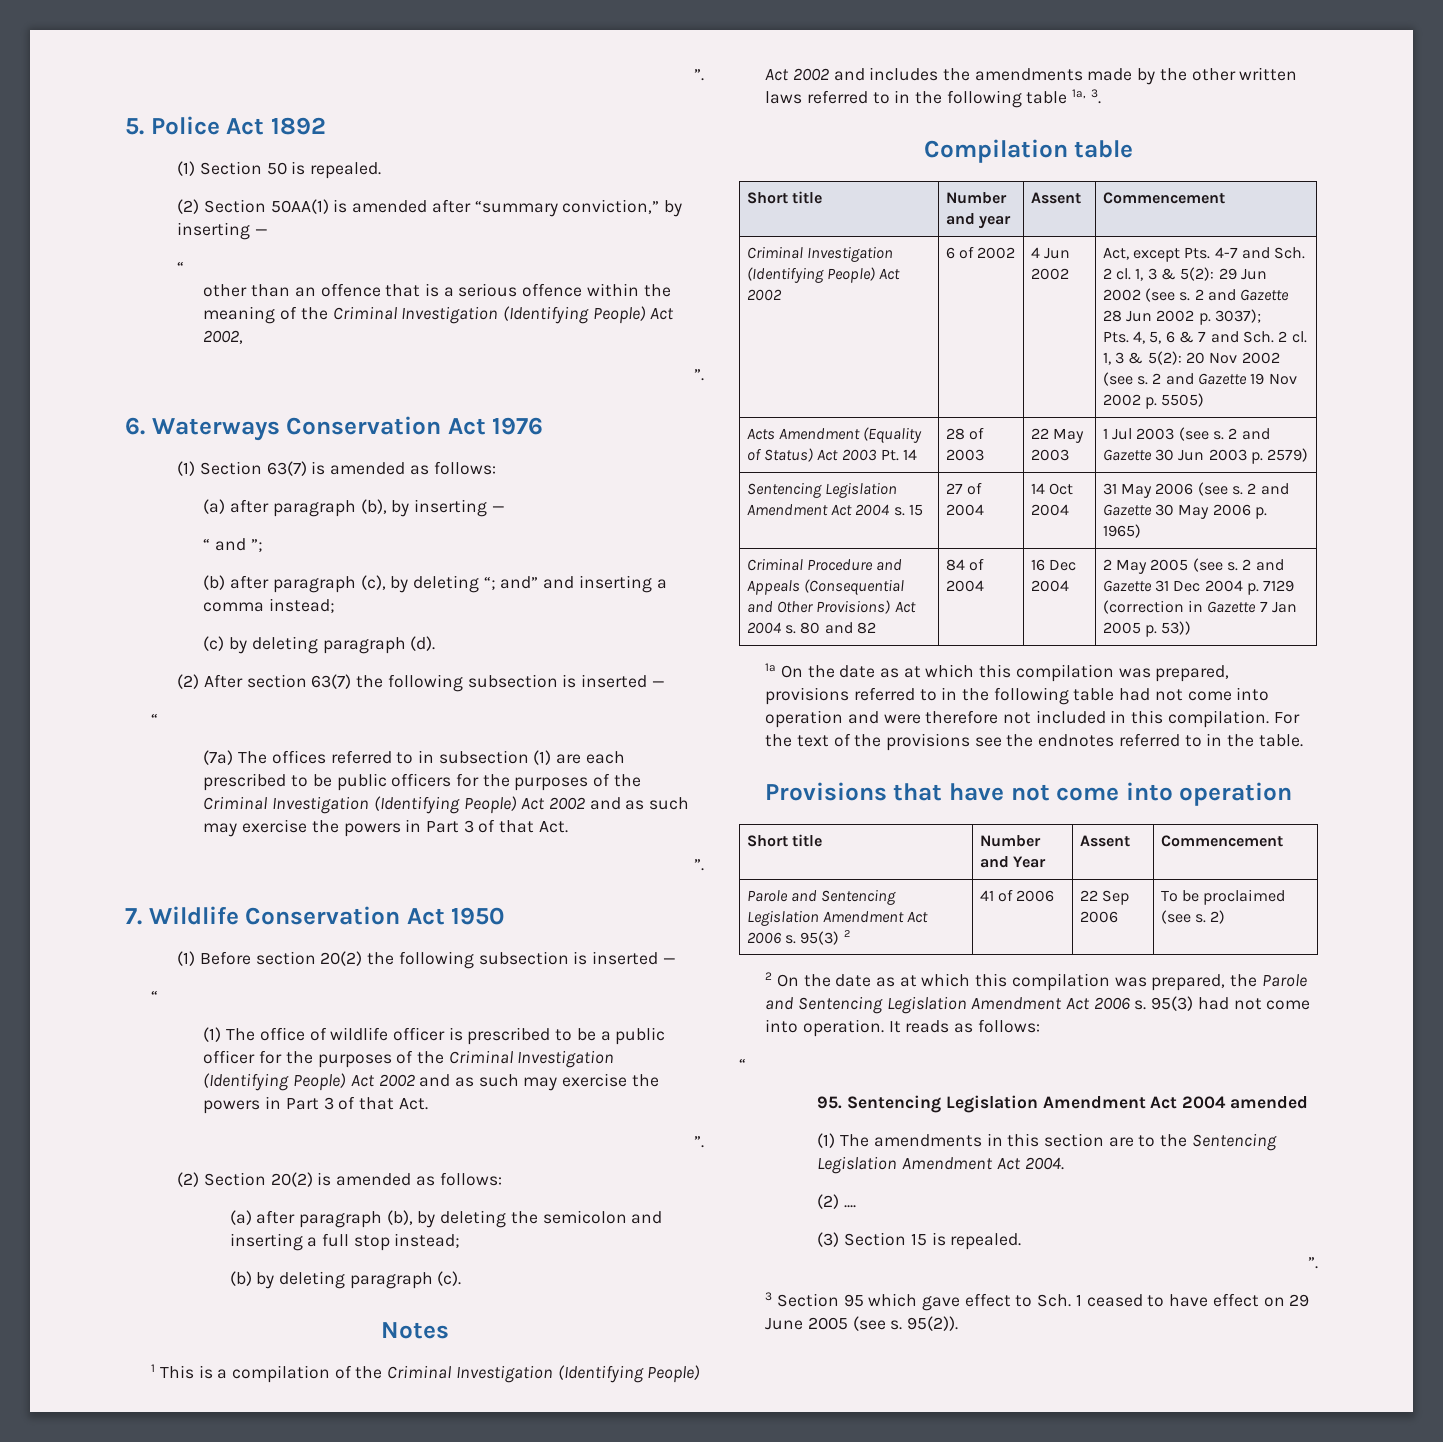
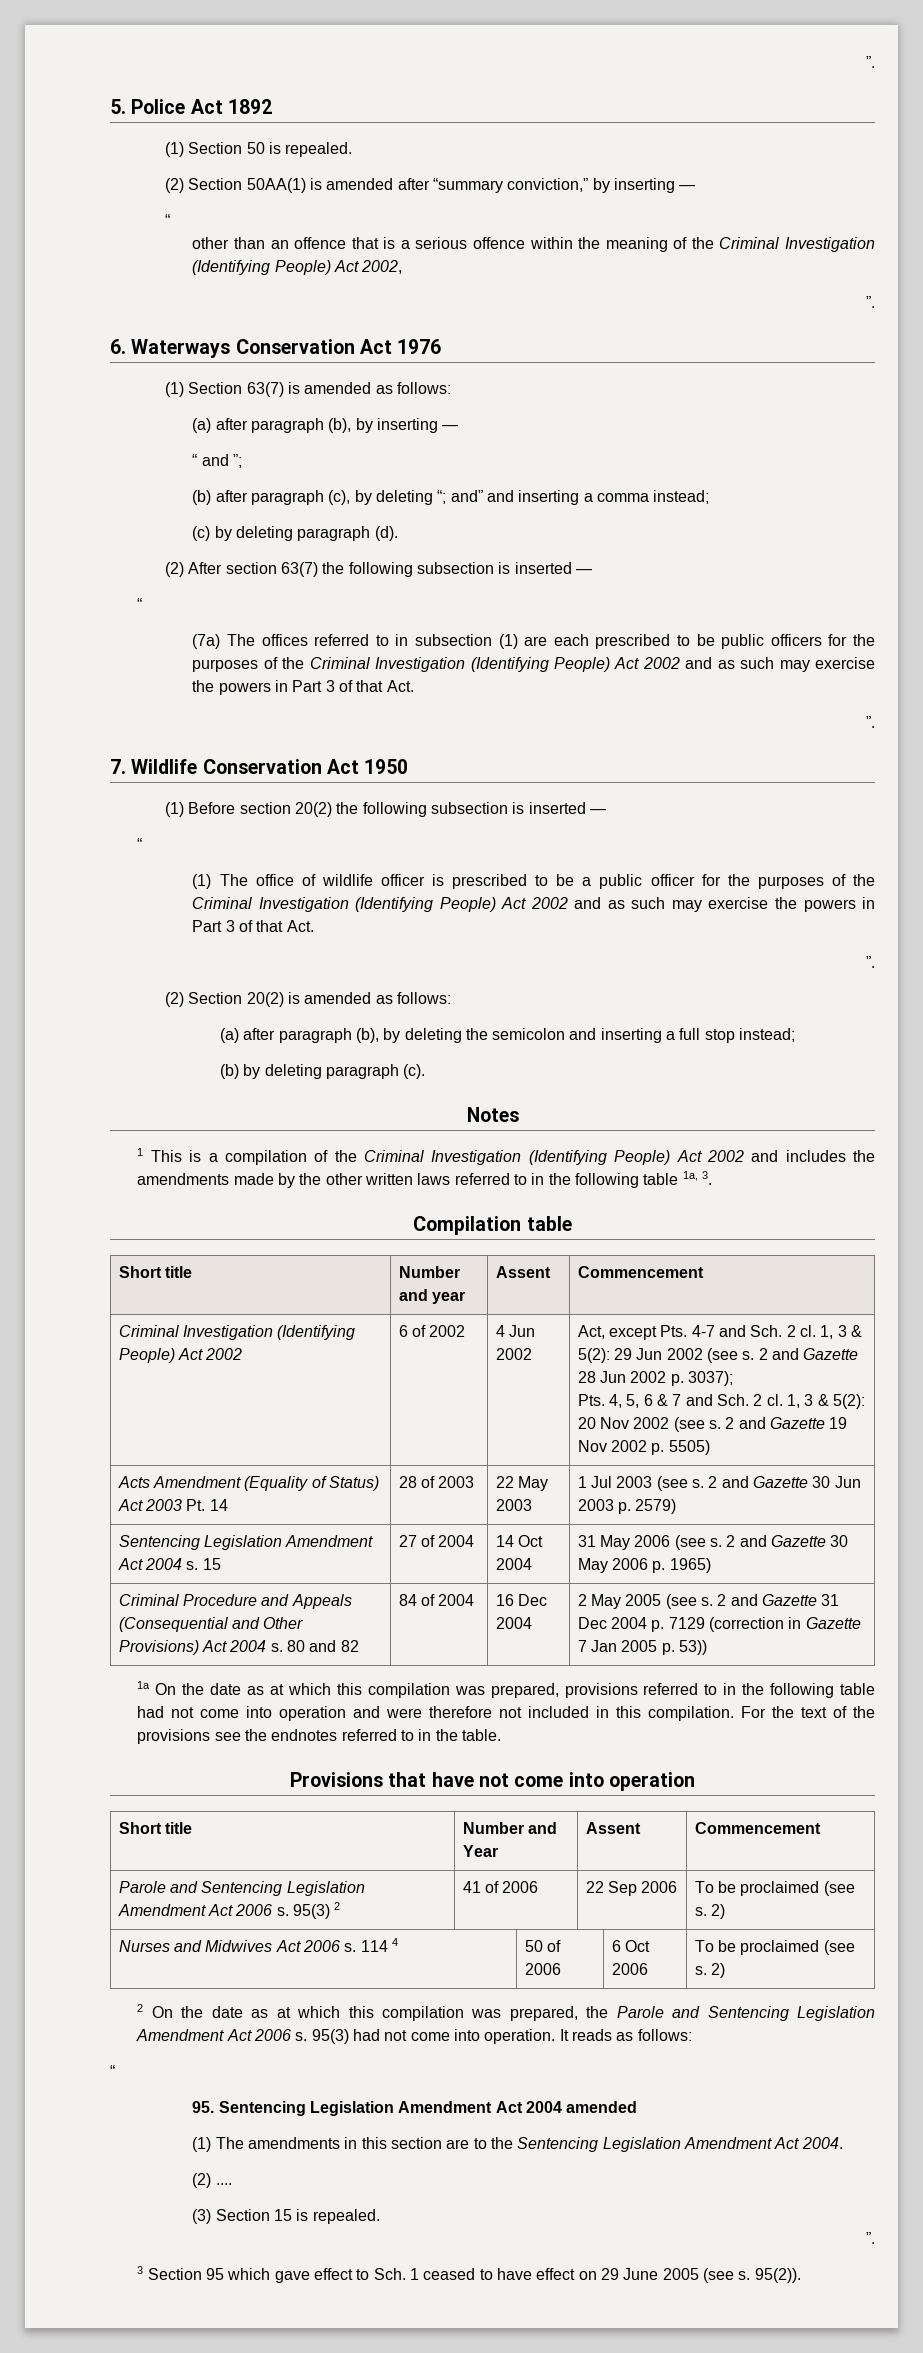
+ Nurses and Midwives Act 2006 s. 114 4 | 50 of 2006 | 6 Oct 2006 | To be proclaimed (see s. 2)

